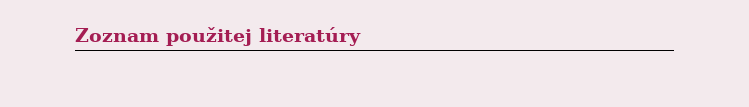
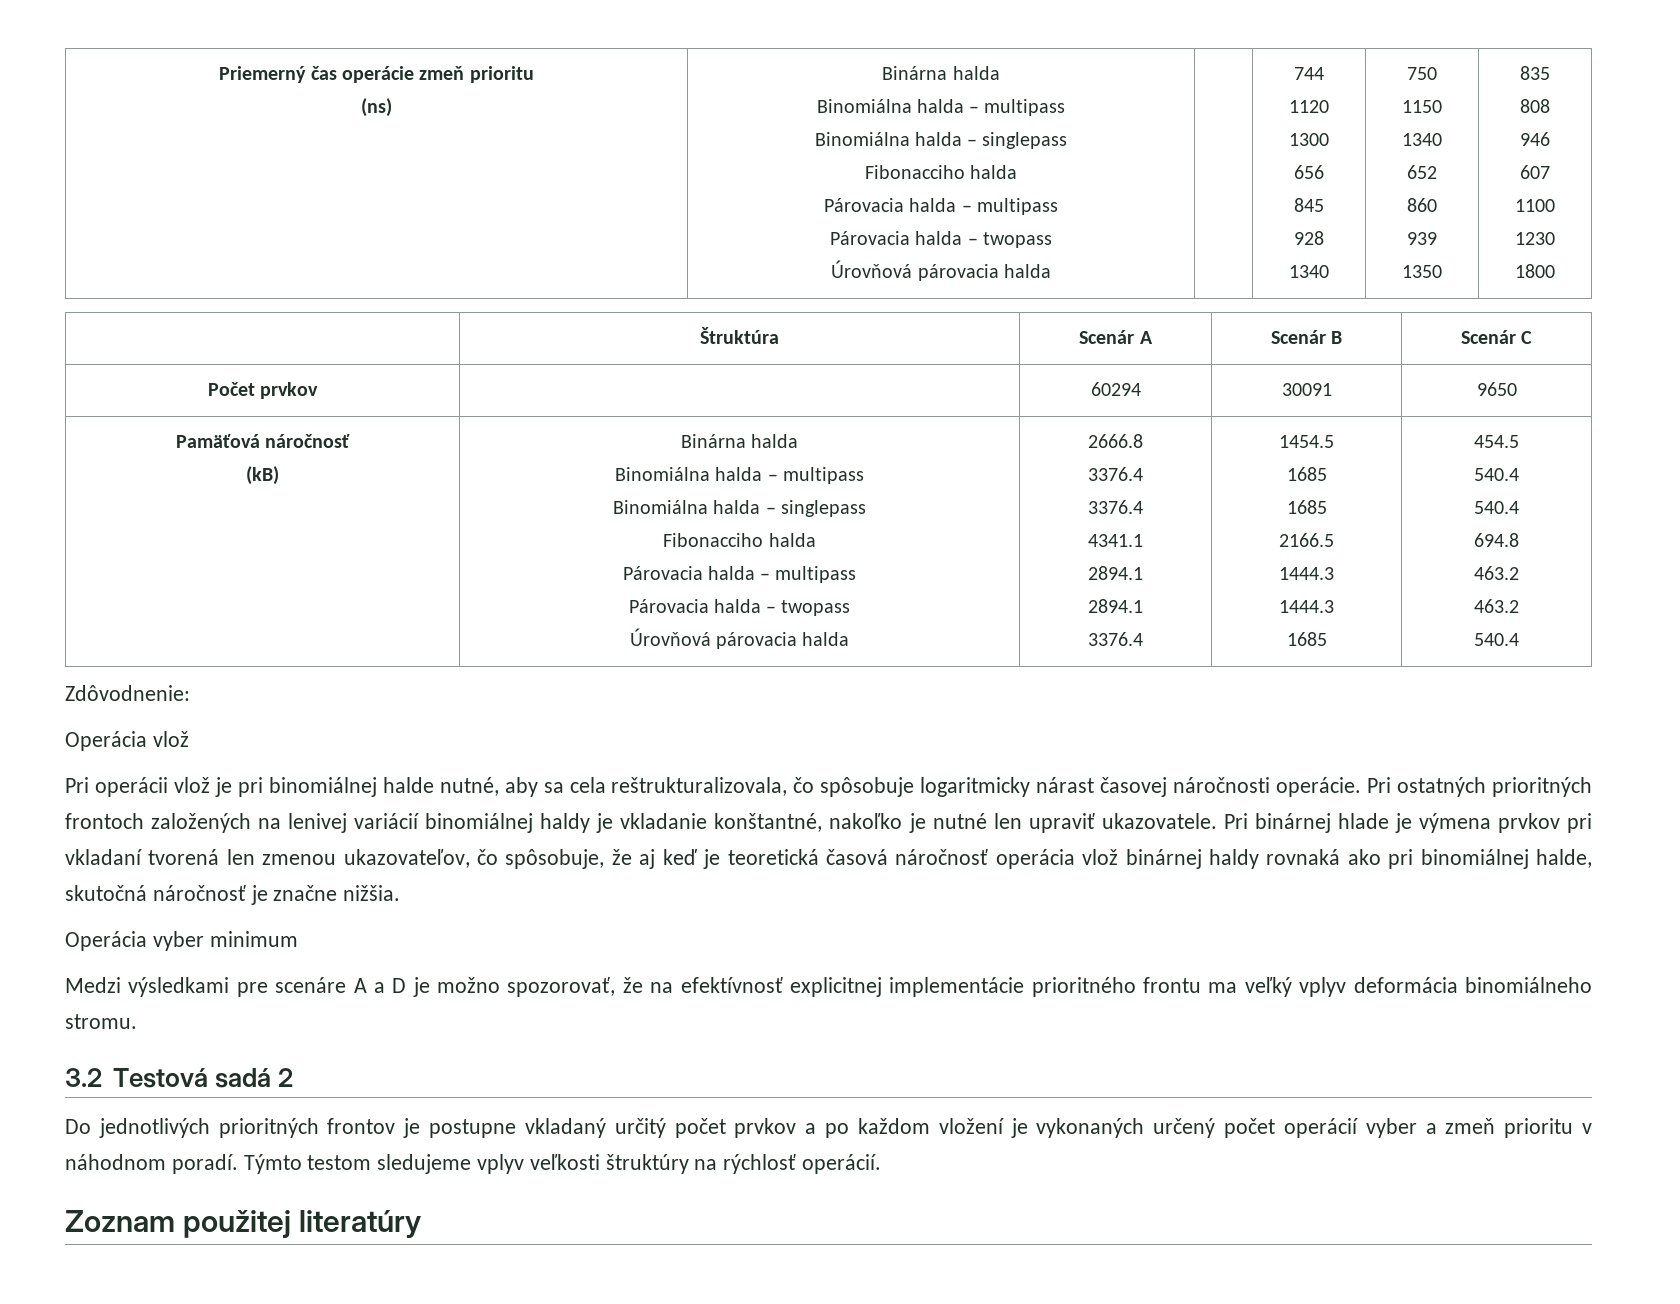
+ Priemerný čas operácie zmeň prioritu
+ (ns) | Binárna halda
+ Binomiálna halda – multipass
+ Binomiálna halda – singlepass
+ Fibonacciho halda
+ Párovacia halda – multipass
+ Párovacia halda – twopass
+ Úrovňová párovacia halda | | 744
+ 1120
+ 1300
+ 656
+ 845
+ 928
+ 1340 | 750
+ 1150
+ 1340
+ 652
+ 860
+ 939
+ 1350 | 835
+ 808
+ 946
+ 607
+ 1100
+ 1230
+ 1800
+ | Štruktúra | Scenár A | Scenár B | Scenár C
+ Počet prvkov | | 60294 | 30091 | 9650
+ Pamäťová náročnosť
+ (kB) | Binárna halda
+ Binomiálna halda – multipass
+ Binomiálna halda – singlepass
+ Fibonacciho halda
+ Párovacia halda – multipass
+ Párovacia halda – twopass
+ Úrovňová párovacia halda | 2666.8
+ 3376.4
+ 3376.4
+ 4341.1
+ 2894.1
+ 2894.1
+ 3376.4 | 1454.5
+ 1685
+ 1685
+ 2166.5
+ 1444.3
+ 1444.3
+ 1685 | 454.5
+ 540.4
+ 540.4
+ 694.8
+ 463.2
+ 463.2
+ 540.4
+ Zdôvodnenie:
+ Operácia vlož
+ Pri operácii vlož je pri binomiálnej halde nutné, aby sa cela reštrukturalizovala, čo spôsobuje logaritmicky nárast časovej náročnosti operácie. Pri ostatných prioritných frontoch založených na lenivej variácií binomiálnej haldy je vkladanie konštantné, nakoľko je nutné len upraviť ukazovatele. Pri binárnej hlade je výmena prvkov pri vkladaní tvorená len zmenou ukazovateľov, čo spôsobuje, že aj keď je teoretická časová náročnosť operácia vlož binárnej haldy rovnaká ako pri binomiálnej halde, skutočná náročnosť je značne nižšia.
+ Operácia vyber minimum
+ Medzi výsledkami pre scenáre A a D je možno spozorovať, že na efektívnosť explicitnej implementácie prioritného frontu ma veľký vplyv deformácia binomiálneho stromu.
+ 3.2 Testová sadá 2
+ Do jednotlivých prioritných frontov je postupne vkladaný určitý počet prvkov a po každom vložení je vykonaných určený počet operácií vyber a zmeň prioritu v náhodnom poradí. Týmto testom sledujeme vplyv veľkosti štruktúry na rýchlosť operácií.

